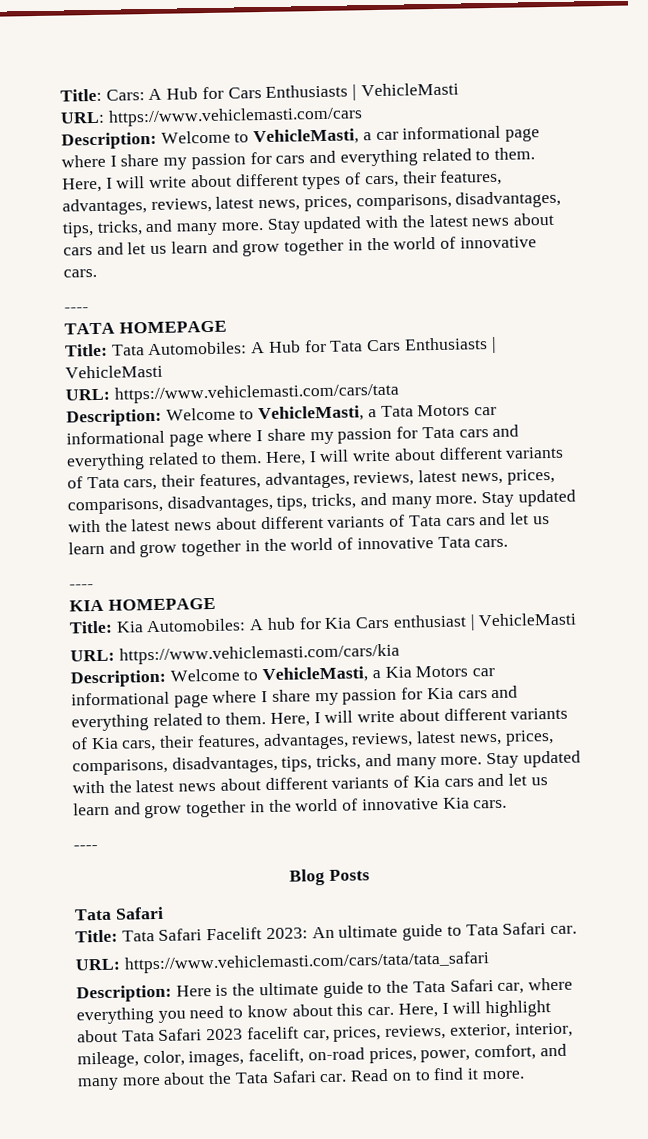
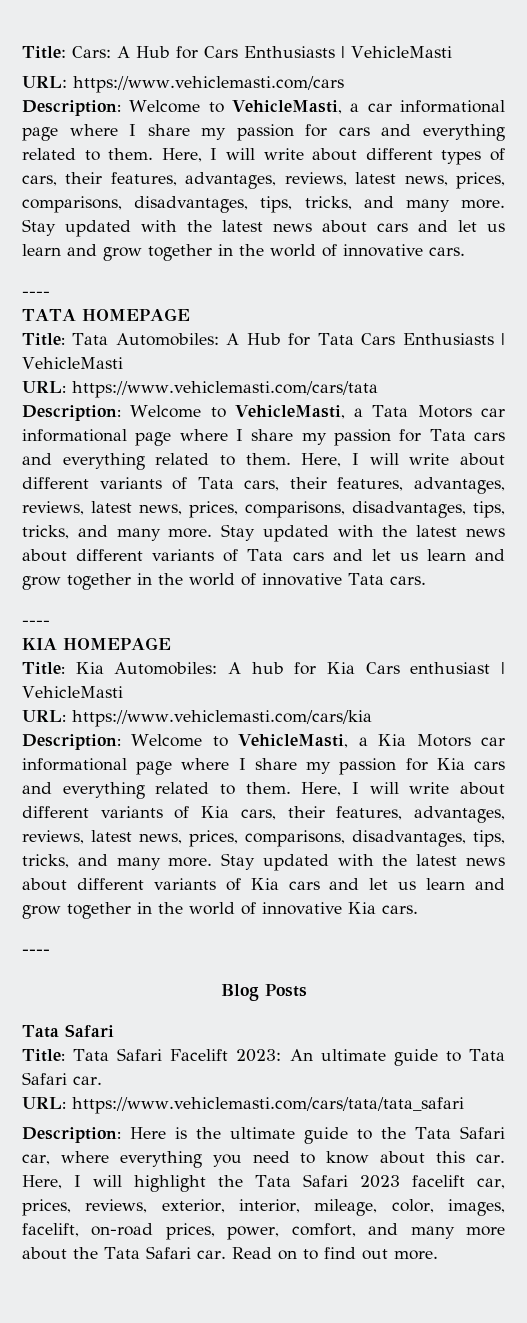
- Here, I will highlight about Tata Safari 2023 facelift car, prices, reviews, exterior, interior, mileage, color, images, facelift, on-road prices, power, comfort, and many more about the Tata Safari car.
+ Here, I will highlight the Tata Safari 2023 facelift car, prices, reviews, exterior, interior, mileage, color, images, facelift, on-road prices, power, comfort, and many more about the Tata Safari car.
- Read on to find it more.
+ Read on to find out more.

